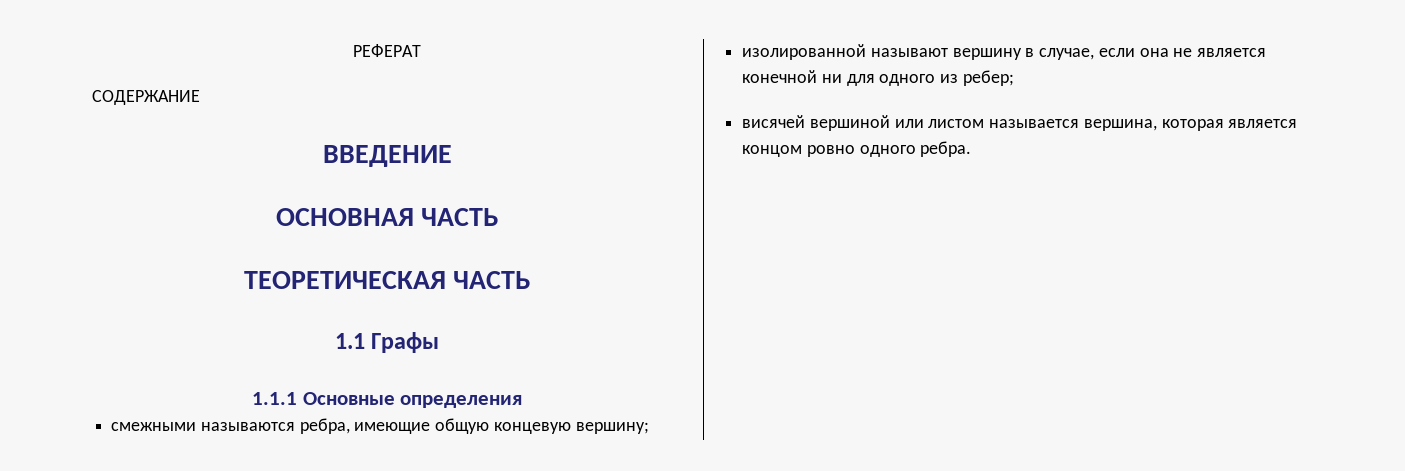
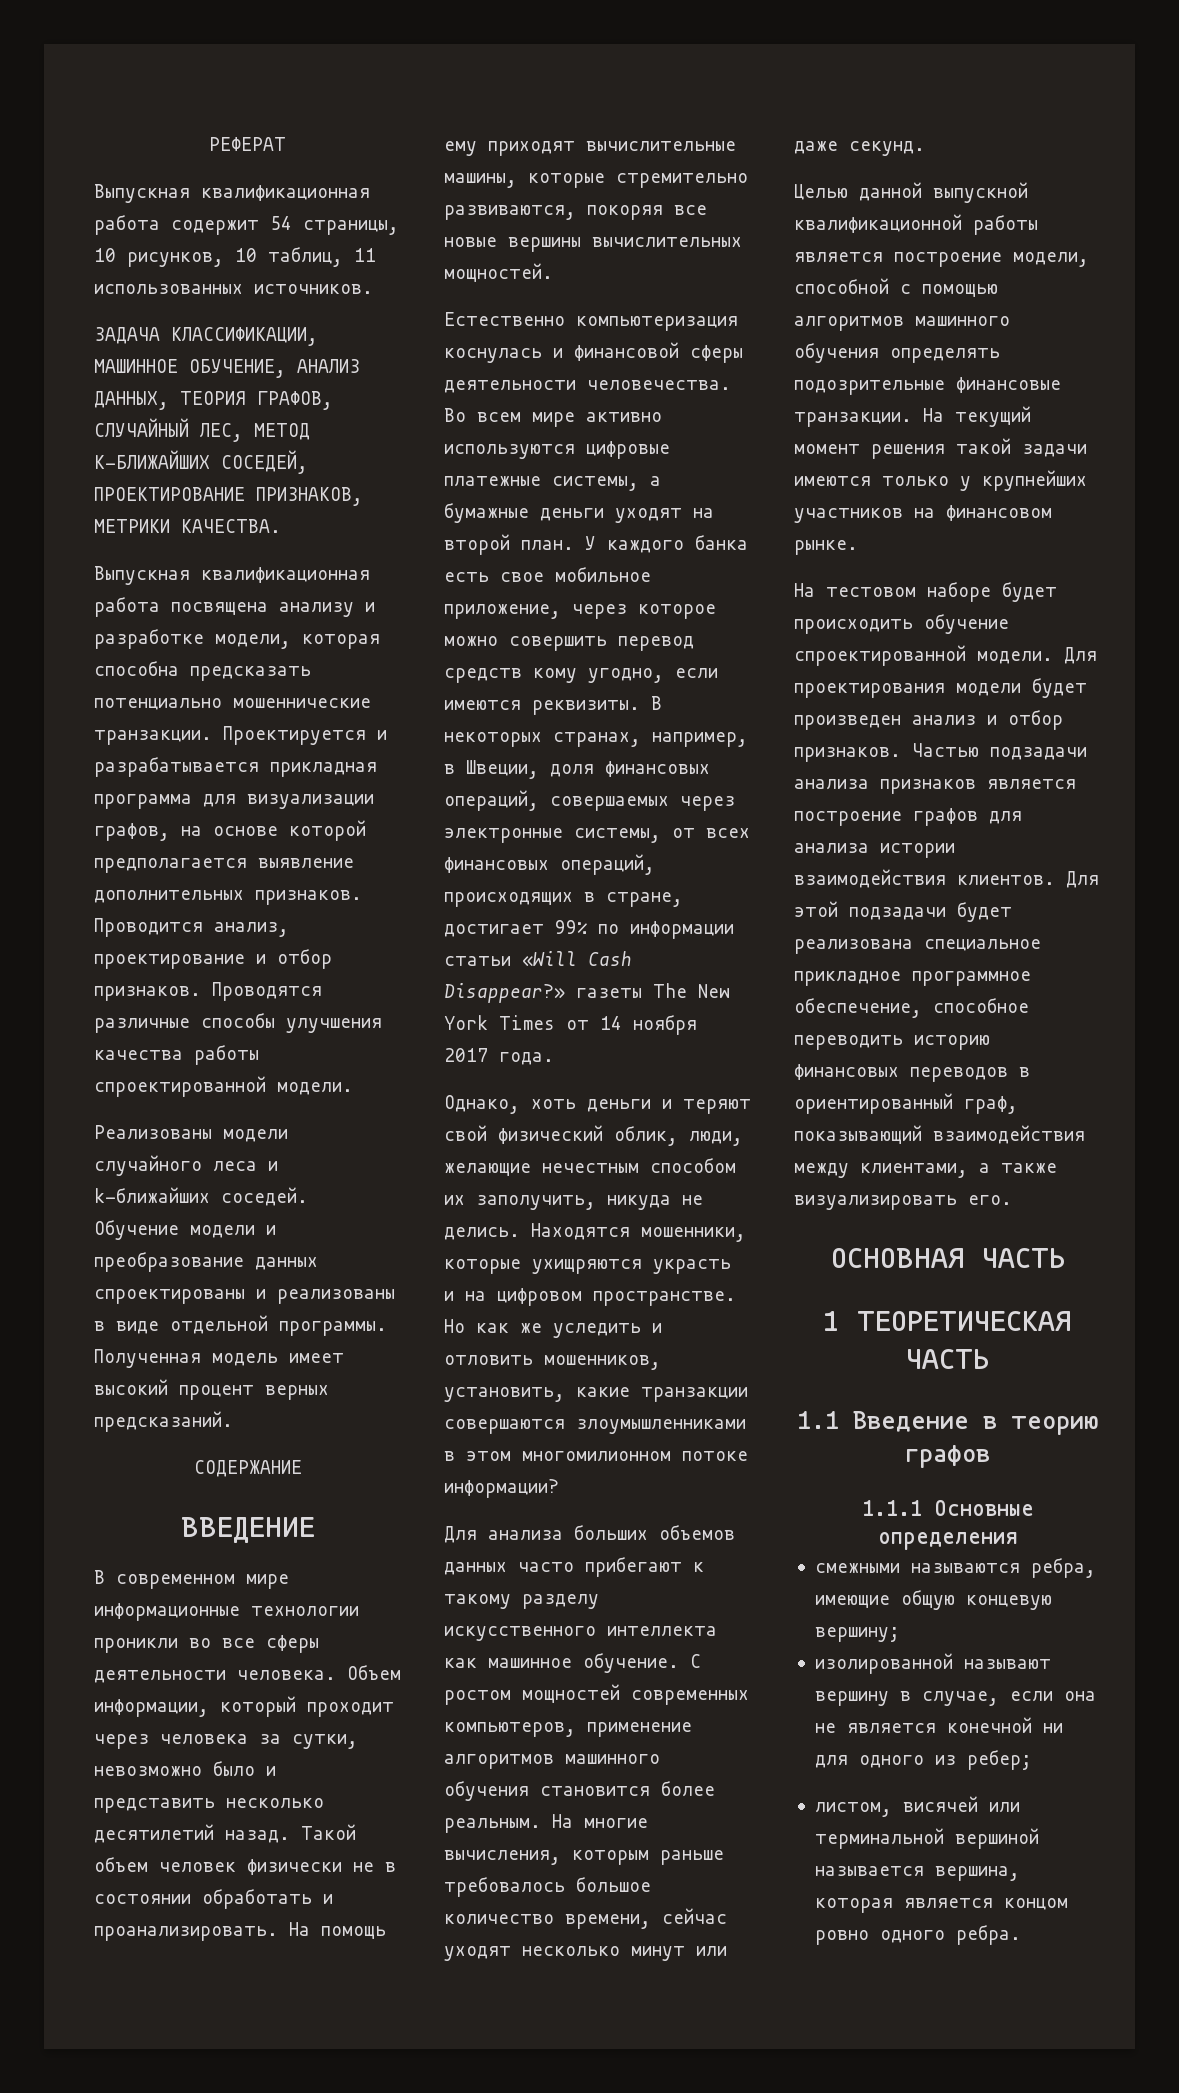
+ Выпускная квалификационная работа содержит 54 страницы, 10 рисунков, 10 таблиц, 11 использованных источников.
+ ЗАДАЧА КЛАССИФИКАЦИИ, МАШИННОЕ ОБУЧЕНИЕ, АНАЛИЗ ДАННЫХ, ТЕОРИЯ ГРАФОВ, СЛУЧАЙНЫЙ ЛЕС, МЕТОД K-БЛИЖАЙШИХ СОСЕДЕЙ, ПРОЕКТИРОВАНИЕ ПРИЗНАКОВ, МЕТРИКИ КАЧЕСТВА.
+ Выпускная квалификационная работа посвящена анализу и разработке модели, которая способна предсказать потенциально мошеннические транзакции. Проектируется и разрабатывается прикладная программа для визуализации графов, на основе которой предполагается выявление дополнительных признаков. Проводится анализ, проектирование и отбор признаков. Проводятся различные способы улучшения качества работы спроектированной модели.
+ Реализованы модели случайного леса и k-ближайших соседей. Обучение модели и преобразование данных спроектированы и реализованы в виде отдельной программы. Полученная модель имеет высокий процент верных предсказаний.
  СОДЕРЖАНИЕ
  ВВЕДЕНИЕ
+ В современном мире информационные технологии проникли во все сферы деятельности человека. Объем информации, который проходит через человека за сутки, невозможно было и представить несколько десятилетий назад. Такой объем человек физически не в состоянии обработать и проанализировать. На помощь ему приходят вычислительные машины, которые стремительно развиваются, покоряя все новые вершины вычислительных мощностей.
+ Естественно компьютеризация коснулась и финансовой сферы деятельности человечества. Во всем мире активно используются цифровые платежные системы, а бумажные деньги уходят на второй план. У каждого банка есть свое мобильное приложение, через которое можно совершить перевод средств кому угодно, если имеются реквизиты. В некоторых странах, например, в Швеции, доля финансовых операций, совершаемых через электронные системы, от всех финансовых операций, происходящих в стране, достигает 99% по информации статьи «Will Cash Disappear?» газеты The New York Times от 14 ноября 2017 года.
+ Однако, хоть деньги и теряют свой физический облик, люди, желающие нечестным способом их заполучить, никуда не делись. Находятся мошенники, которые ухищряются украсть и на цифровом пространстве. Но как же уследить и отловить мошенников, установить, какие транзакции совершаются злоумышленниками в этом многомилионном потоке информации?
+ Для анализа больших объемов данных часто прибегают к такому разделу искусственного интеллекта как машинное обучение. С ростом мощностей современных компьютеров, применение алгоритмов машинного обучения становится более реальным. На многие вычисления, которым раньше требовалось большое количество времени, сейчас уходят несколько минут или даже секунд.
+ Целью данной выпускной квалификационной работы является построение модели, способной с помощью алгоритмов машинного обучения определять подозрительные финансовые транзакции. На текущий момент решения такой задачи имеются только у крупнейших участников на финансовом рынке.
+ На тестовом наборе будет происходить обучение спроектированной модели. Для проектирования модели будет произведен анализ и отбор признаков. Частью подзадачи анализа признаков является построение графов для анализа истории взаимодействия клиентов. Для этой подзадачи будет реализована специальное прикладное программное обеспечение, способное переводить историю финансовых переводов в ориентированный граф, показывающий взаимодействия между клиентами, а также визуализировать его.
- ТЕОРЕТИЧЕСКАЯ ЧАСТЬ
+ 1 ТЕОРЕТИЧЕСКАЯ ЧАСТЬ
- 1.1 Графы
+ 1.1 Введение в теорию графов
- висячей вершиной или листом называется вершина, которая является концом ровно одного ребра.
+ листом, висячей или терминальной вершиной называется вершина, которая является концом ровно одного ребра.

